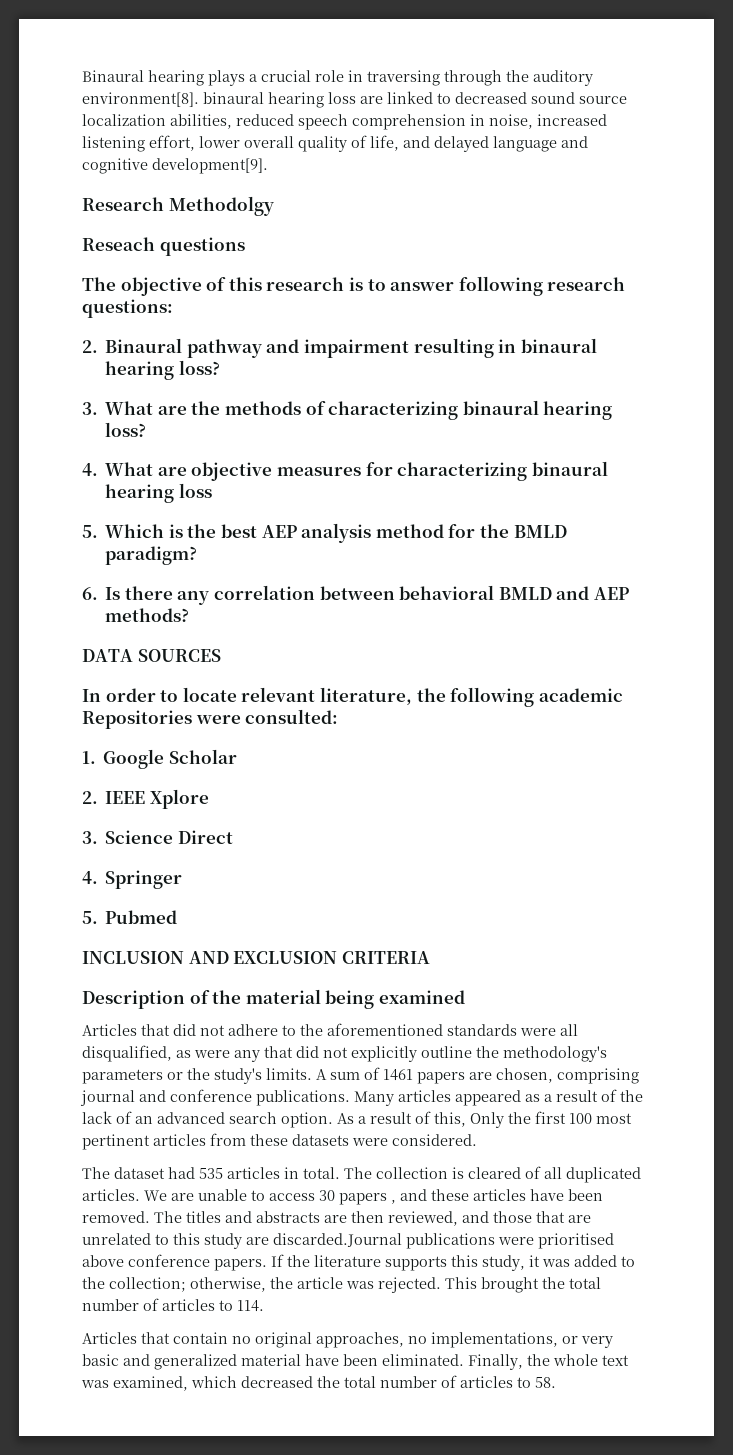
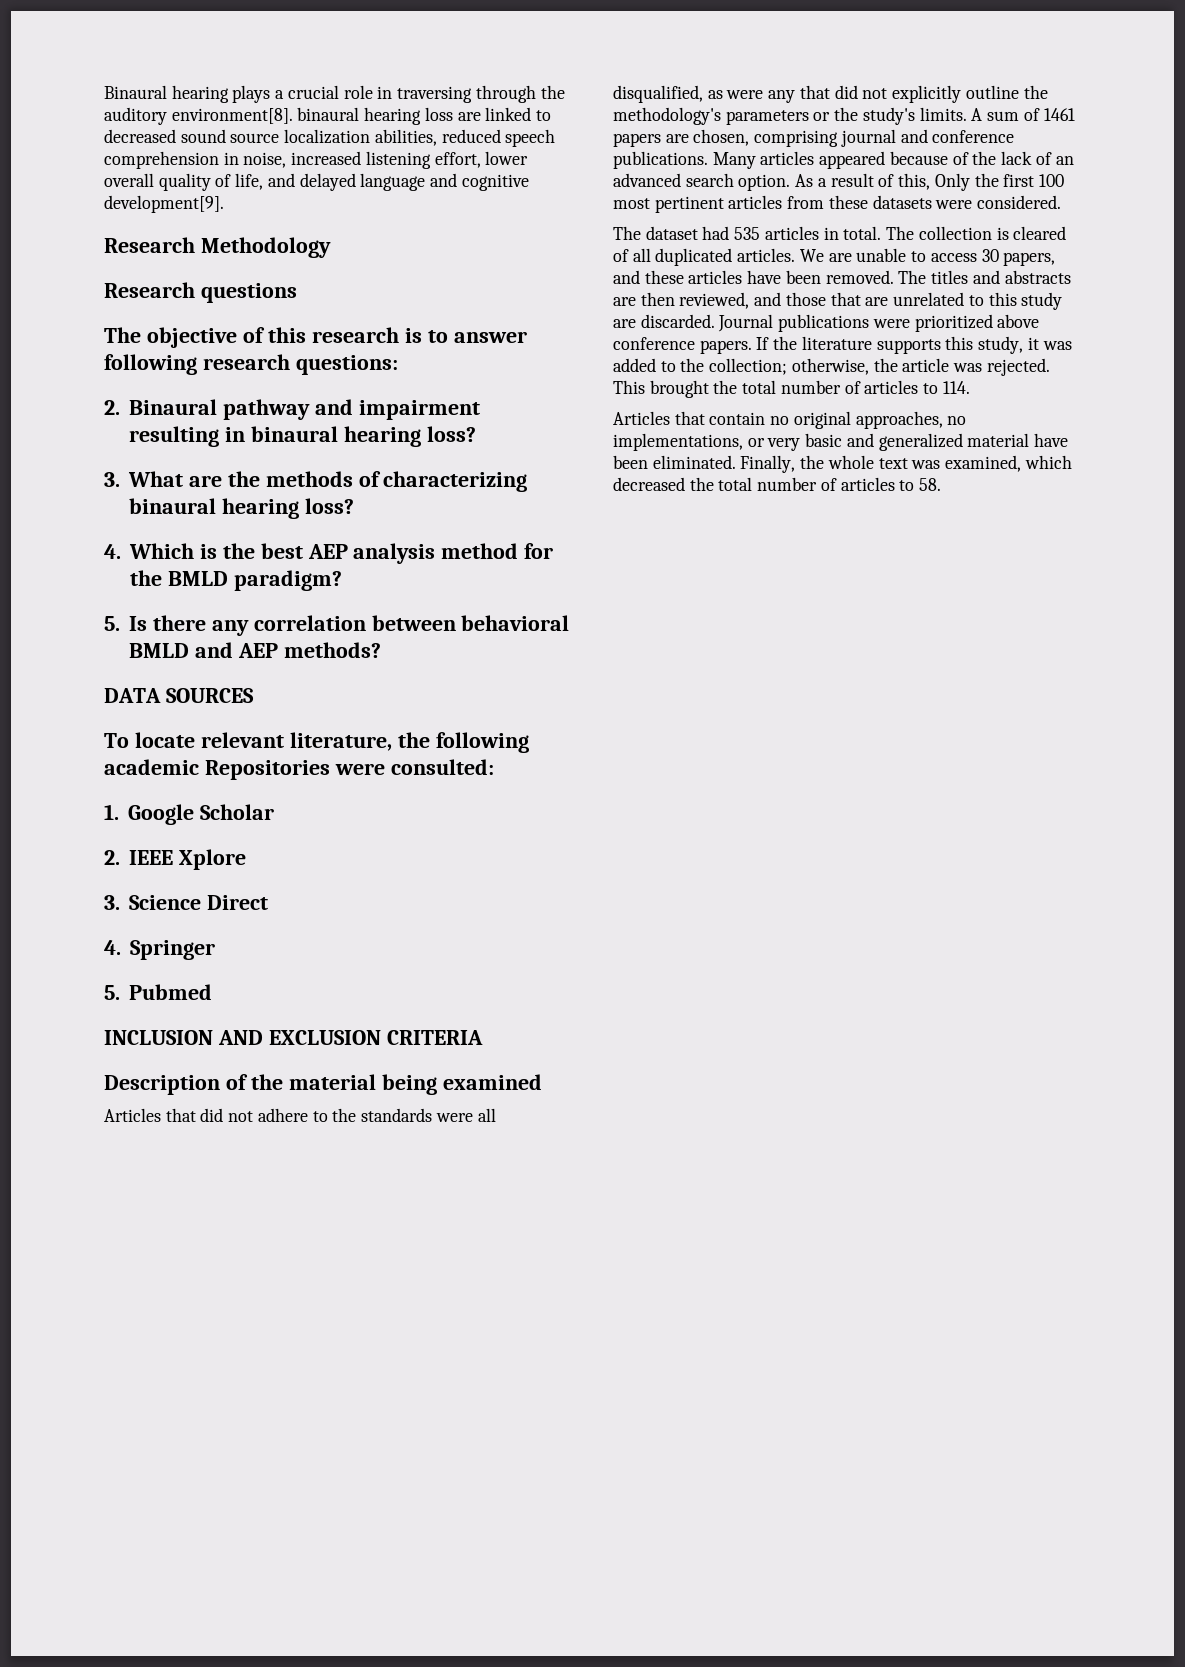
- Research Methodolgy
- Reseach questions
+ Research Methodology
+ Research questions
- 4. What are objective measures for characterizing binaural hearing loss
- 5. Which is the best AEP analysis method for the BMLD paradigm?
+ 4. Which is the best AEP analysis method for the BMLD paradigm?
- 6. Is there any correlation between behavioral BMLD and AEP methods?
+ 5. Is there any correlation between behavioral BMLD and AEP methods?
- In order to locate relevant literature, the following academic Repositories were consulted:
+ To locate relevant literature, the following academic Repositories were consulted:
- Articles that did not adhere to the aforementioned standards were all disqualified, as were any that did not explicitly outline the methodology's parameters or the study's limits.
+ Articles that did not adhere to the standards were all disqualified, as were any that did not explicitly outline the methodology's parameters or the study's limits.
- Many articles appeared as a result of the lack of an advanced search option.
+ Many articles appeared because of the lack of an advanced search option.
- We are unable to access 30 papers , and these articles have been removed.
+ We are unable to access 30 papers, and these articles have been removed.
- The titles and abstracts are then reviewed, and those that are unrelated to this study are discarded.Journal publications were prioritised above conference papers.
+ The titles and abstracts are then reviewed, and those that are unrelated to this study are discarded. Journal publications were prioritized above conference papers.

